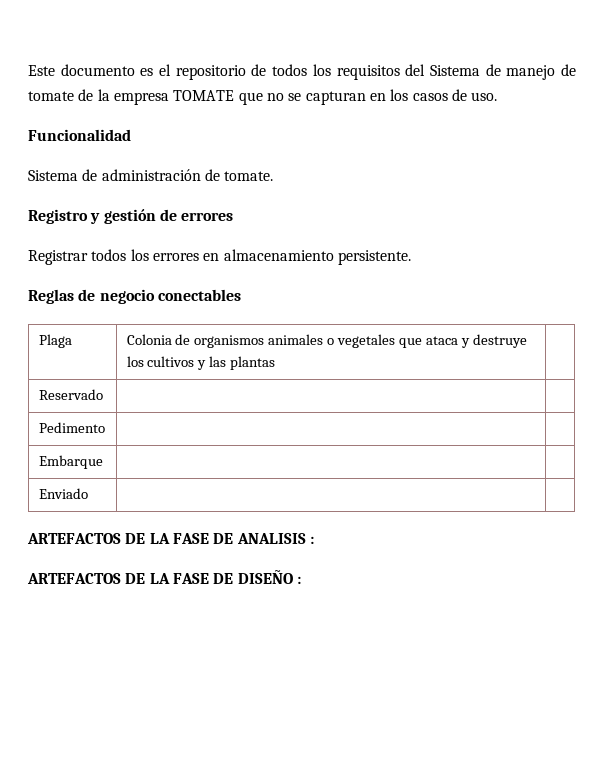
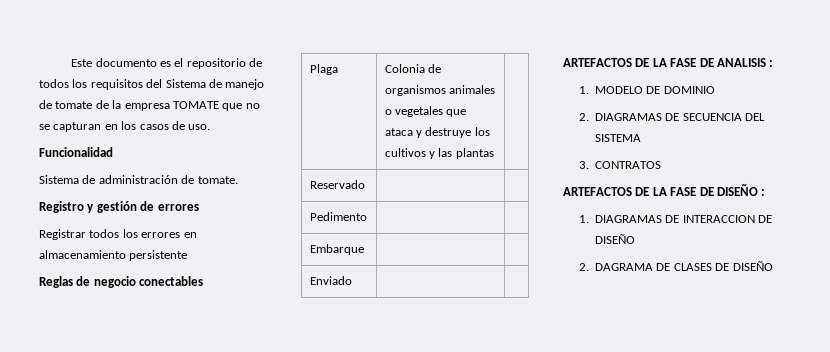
- Registrar todos los errores en almacenamiento persistente.
+ Registrar todos los errores en almacenamiento persistente
+ 1. MODELO DE DOMINIO
+ 2. DIAGRAMAS DE SECUENCIA DEL SISTEMA
+ 3. CONTRATOS
+ 1. DIAGRAMAS DE INTERACCION DE DISEÑO
+ 2. DAGRAMA DE CLASES DE DISEÑO

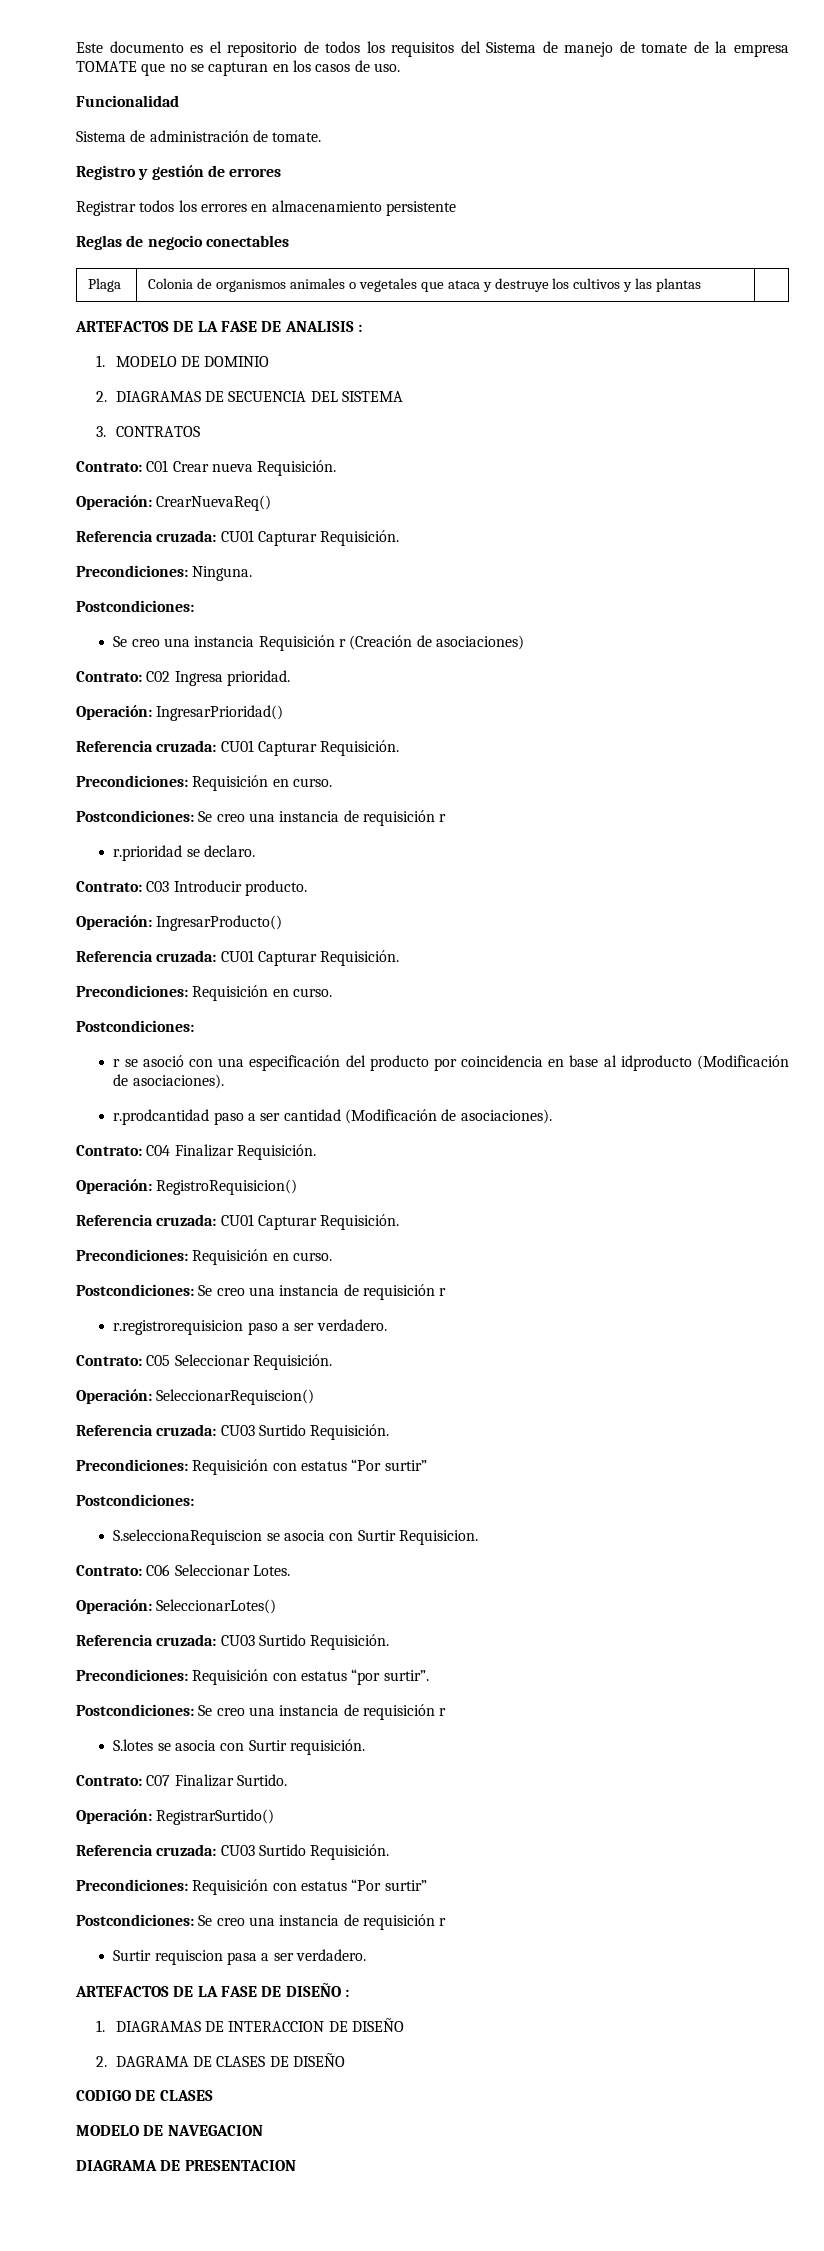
- Reservado | |
- Pedimento | |
- Embarque | |
- Enviado | |
+ Contrato: C01 Crear nueva Requisición.
+ Operación: CrearNuevaReq()
+ Referencia cruzada: CU01 Capturar Requisición.
+ Precondiciones: Ninguna.
+ Postcondiciones:
+ Se creo una instancia Requisición r (Creación de asociaciones)
+ Contrato: C02 Ingresa prioridad.
+ Operación: IngresarPrioridad()
+ Referencia cruzada: CU01 Capturar Requisición.
+ Precondiciones: Requisición en curso.
+ Postcondiciones: Se creo una instancia de requisición r
+ r.prioridad se declaro.
+ Contrato: C03 Introducir producto.
+ Operación: IngresarProducto()
+ Referencia cruzada: CU01 Capturar Requisición.
+ Precondiciones: Requisición en curso.
+ Postcondiciones:
+ r se asoció con una especificación del producto por coincidencia en base al idproducto (Modificación de asociaciones).
+ r.prodcantidad paso a ser cantidad (Modificación de asociaciones).
+ Contrato: C04 Finalizar Requisición.
+ Operación: RegistroRequisicion()
+ Referencia cruzada: CU01 Capturar Requisición.
+ Precondiciones: Requisición en curso.
+ Postcondiciones: Se creo una instancia de requisición r
+ r.registrorequisicion paso a ser verdadero.
+ Contrato: C05 Seleccionar Requisición.
+ Operación: SeleccionarRequiscion()
+ Referencia cruzada: CU03 Surtido Requisición.
+ Precondiciones: Requisición con estatus “Por surtir”
+ Postcondiciones:
+ S.seleccionaRequiscion se asocia con Surtir Requisicion.
+ Contrato: C06 Seleccionar Lotes.
+ Operación: SeleccionarLotes()
+ Referencia cruzada: CU03 Surtido Requisición.
+ Precondiciones: Requisición con estatus “por surtir”.
+ Postcondiciones: Se creo una instancia de requisición r
+ S.lotes se asocia con Surtir requisición.
+ Contrato: C07 Finalizar Surtido.
+ Operación: RegistrarSurtido()
+ Referencia cruzada: CU03 Surtido Requisición.
+ Precondiciones: Requisición con estatus “Por surtir”
+ Postcondiciones: Se creo una instancia de requisición r
+ Surtir requiscion pasa a ser verdadero.
+ CODIGO DE CLASES
+ MODELO DE NAVEGACION
+ DIAGRAMA DE PRESENTACION

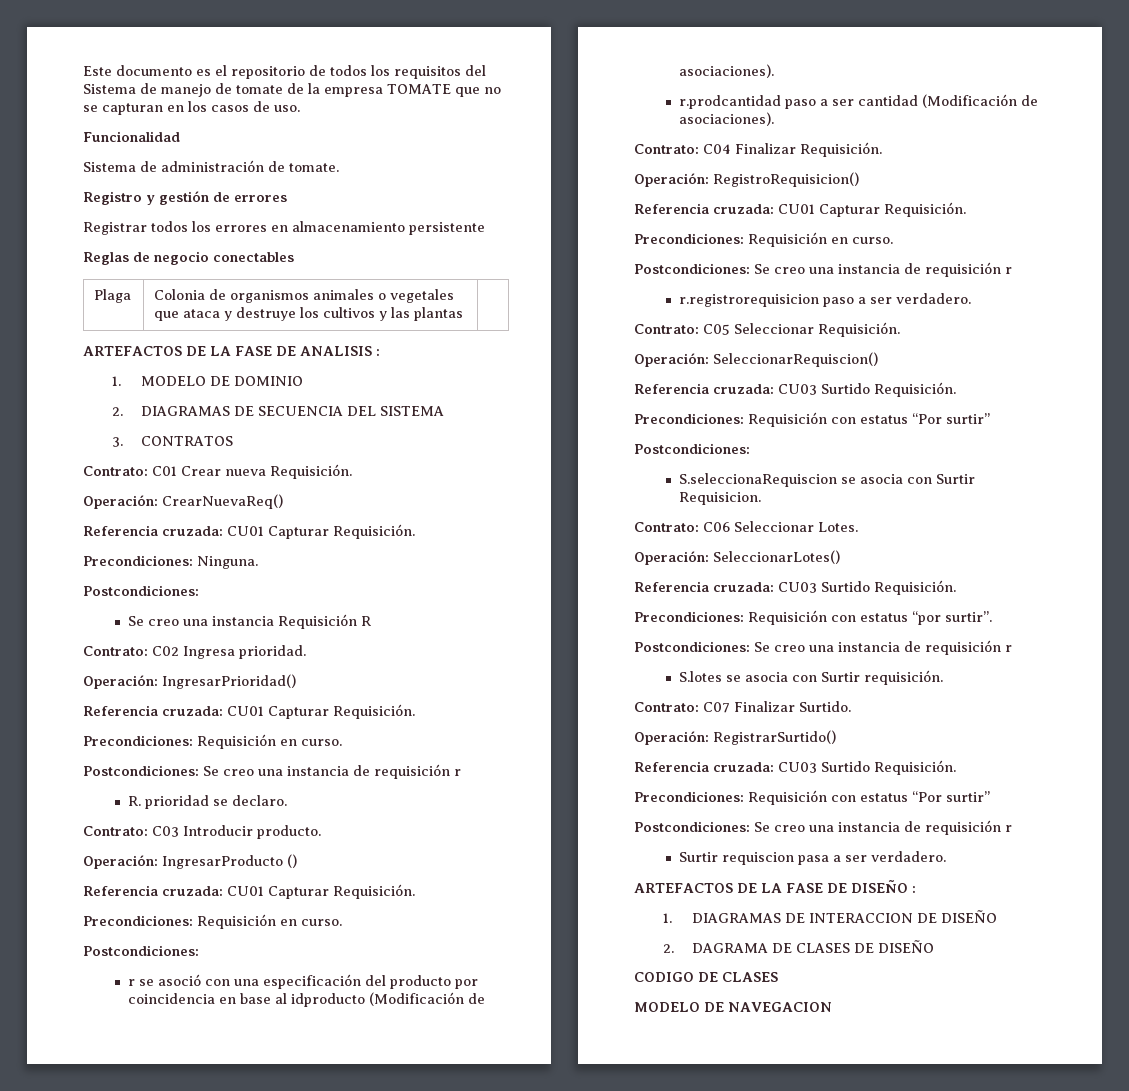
- Se creo una instancia Requisición r (Creación de asociaciones)
+ Se creo una instancia Requisición R
- r.prioridad se declaro.
+ R. prioridad se declaro.
- Operación: IngresarProducto()
+ Operación: IngresarProducto ()
- DIAGRAMA DE PRESENTACION

